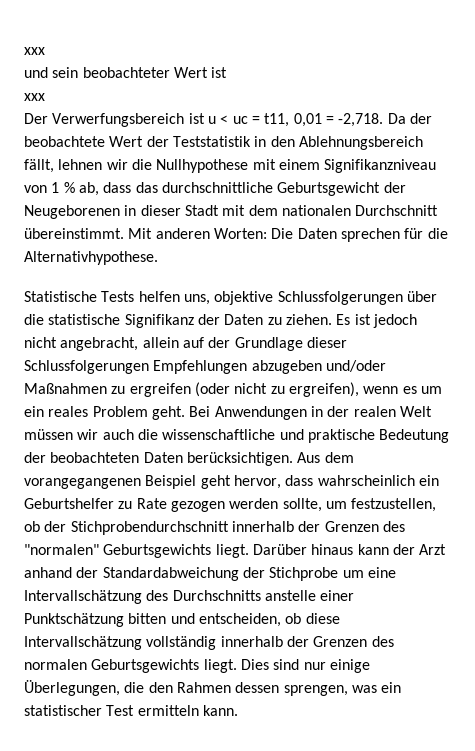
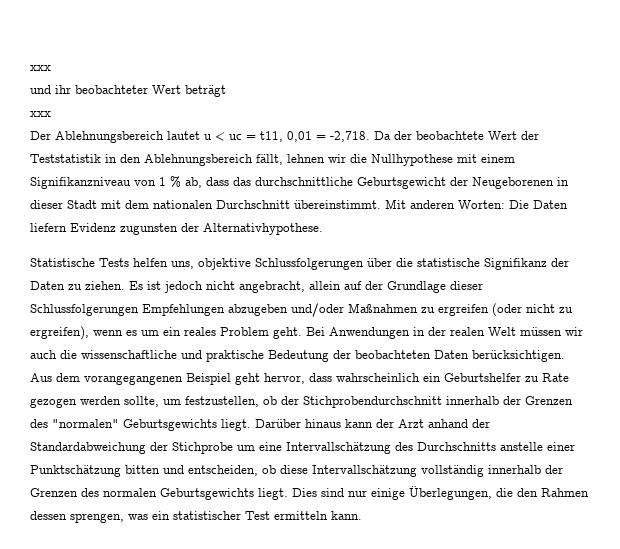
- und sein beobachteter Wert ist
+ und ihr beobachteter Wert beträgt
- Der Verwerfungsbereich ist u < uc = t11, 0,01 = -2,718.
+ Der Ablehnungsbereich lautet u < uc = t11, 0,01 = -2,718.
- Mit anderen Worten: Die Daten sprechen für die Alternativhypothese.
+ Mit anderen Worten: Die Daten liefern Evidenz zugunsten der Alternativhypothese.

